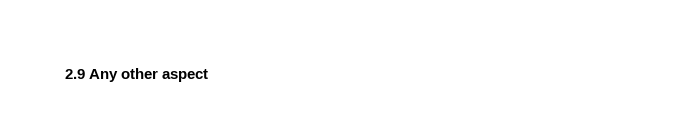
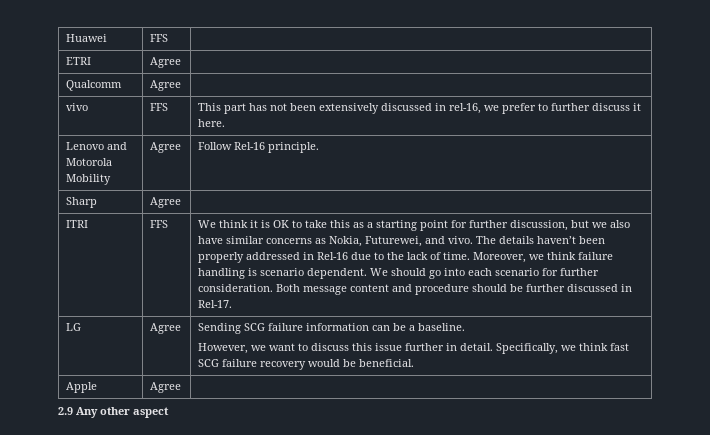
+ Huawei | FFS |
+ ETRI | Agree |
+ Qualcomm | Agree |
+ vivo | FFS | This part has not been extensively discussed in rel-16, we prefer to further discuss it here.
+ Lenovo and Motorola Mobility | Agree | Follow Rel-16 principle.
+ Sharp | Agree |
+ ITRI | FFS | We think it is OK to take this as a starting point for further discussion, but we also have similar concerns as Nokia, Futurewei, and vivo. The details haven’t been properly addressed in Rel-16 due to the lack of time. Moreover, we think failure handling is scenario dependent. We should go into each scenario for further consideration. Both message content and procedure should be further discussed in Rel-17.
+ LG | Agree | Sending SCG failure information can be a baseline.
+ However, we want to discuss this issue further in detail. Specifically, we think fast SCG failure recovery would be beneficial.
+ Apple | Agree |

